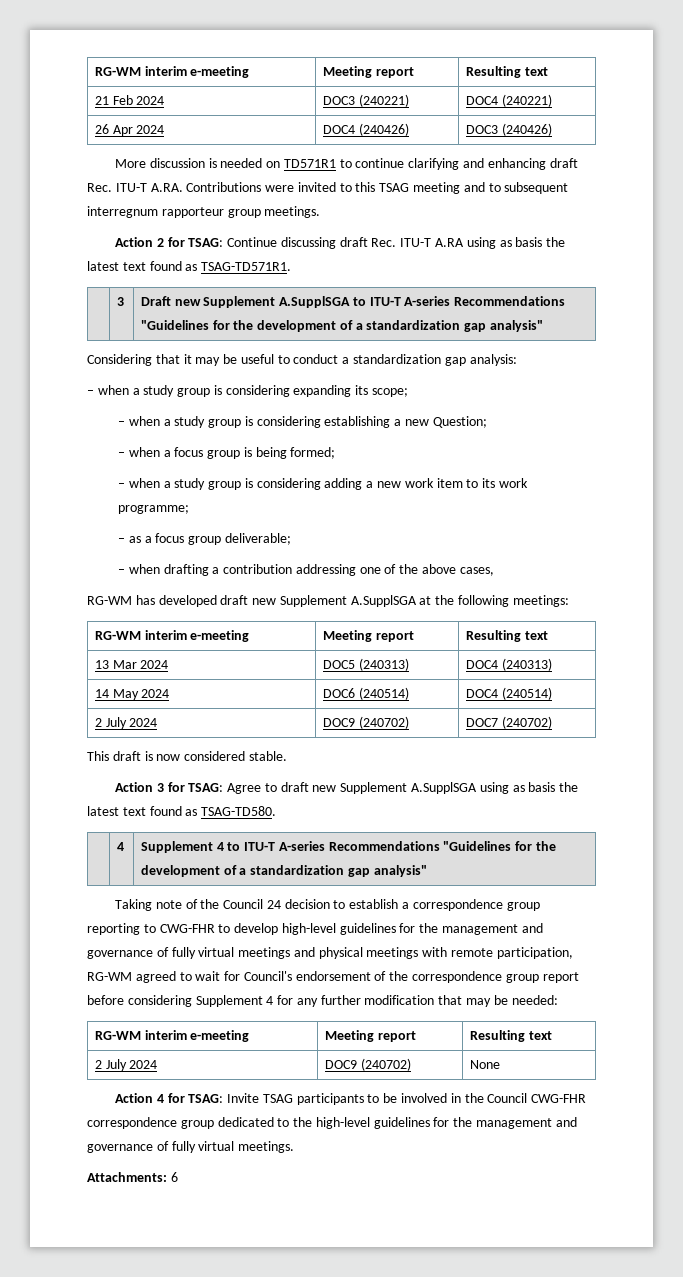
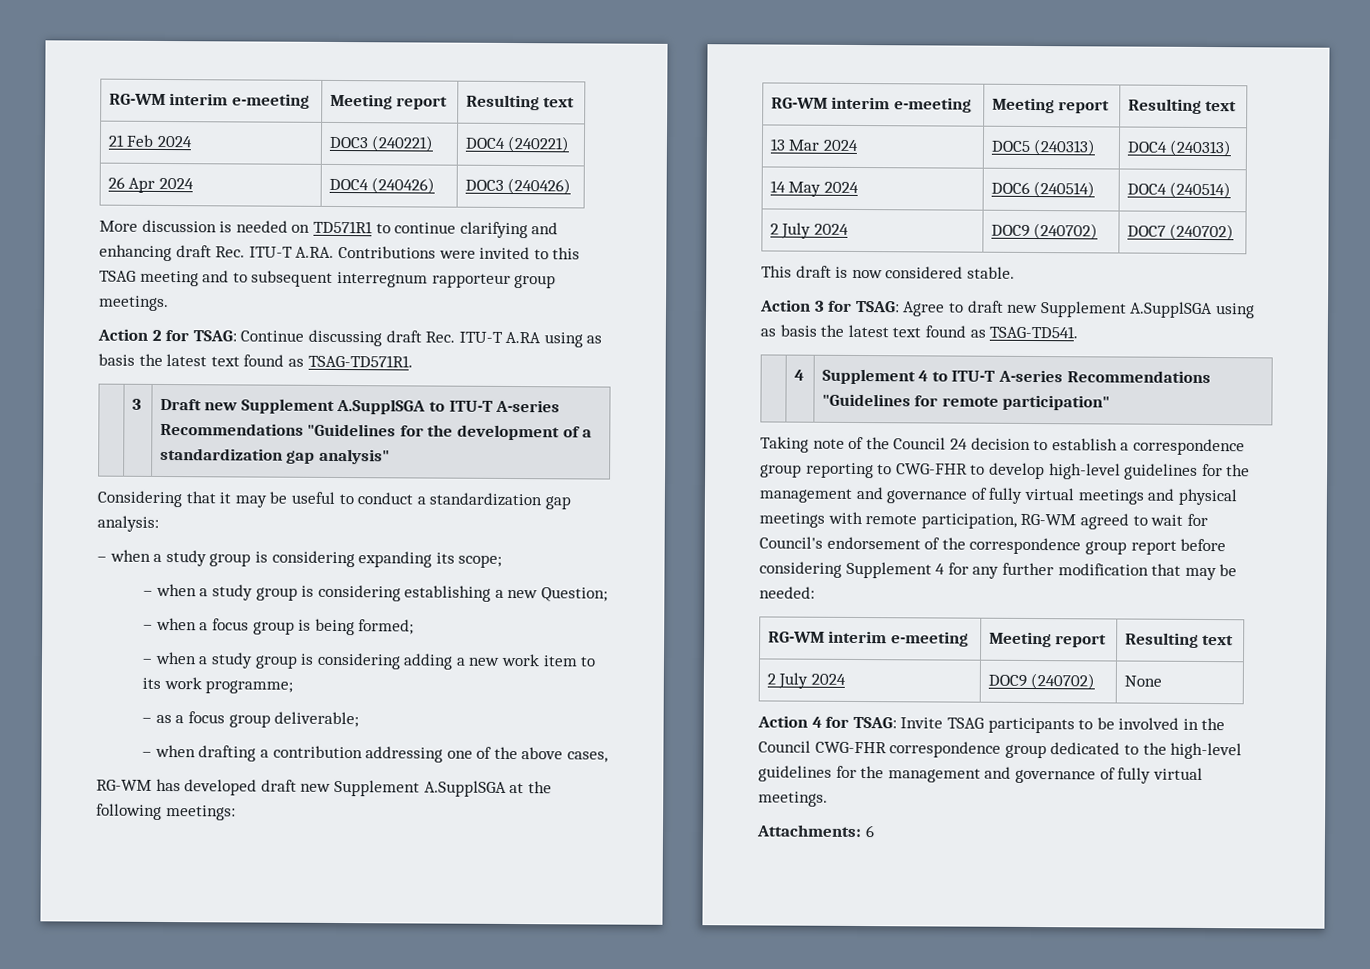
- Action 3 for TSAG: Agree to draft new Supplement A.SupplSGA using as basis the latest text found as TSAG-TD580.
+ Action 3 for TSAG: Agree to draft new Supplement A.SupplSGA using as basis the latest text found as TSAG-TD541.
- | 4 | Supplement 4 to ITU-T A-series Recommendations "Guidelines for the development of a standardization gap analysis"
+ | 4 | Supplement 4 to ITU-T A-series Recommendations "Guidelines for remote participation"

